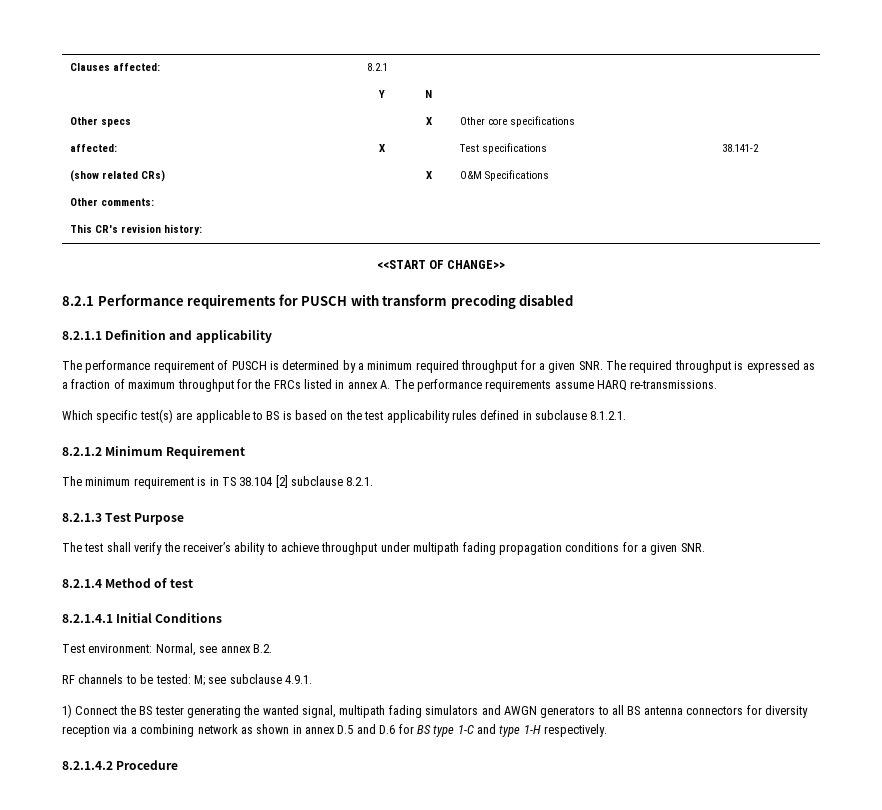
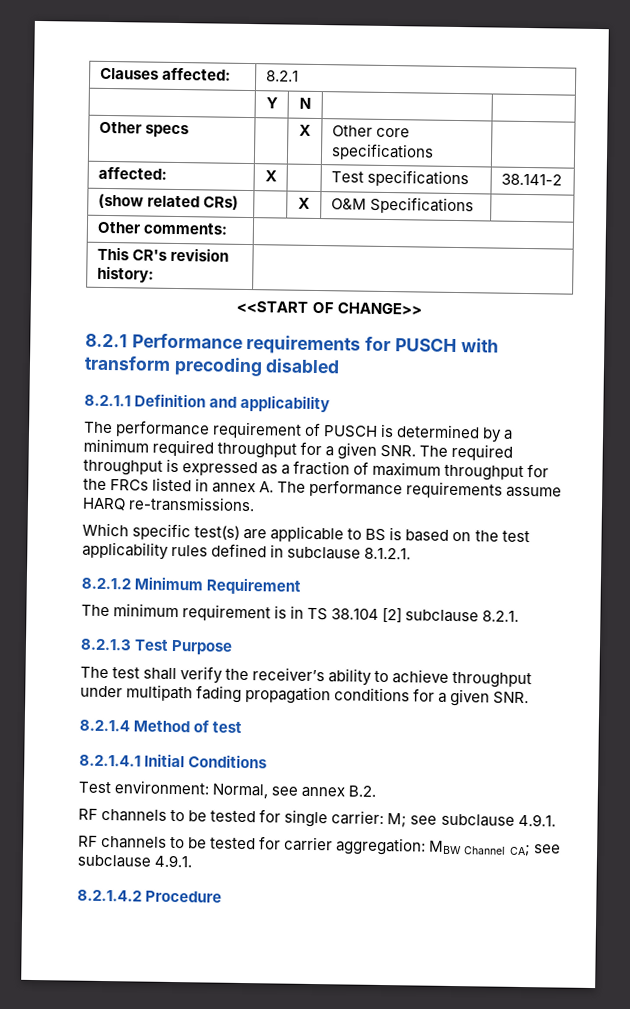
- RF channels to be tested: M; see subclause 4.9.1.
+ RF channels to be tested for single carrier: M; see subclause 4.9.1.
- 1) Connect the BS tester generating the wanted signal, multipath fading simulators and AWGN generators to all BS antenna connectors for diversity reception via a combining network as shown in annex D.5 and D.6 for BS type 1-C and type 1-H respectively.
+ RF channels to be tested for carrier aggregation: MBW Channel CA; see subclause 4.9.1.

